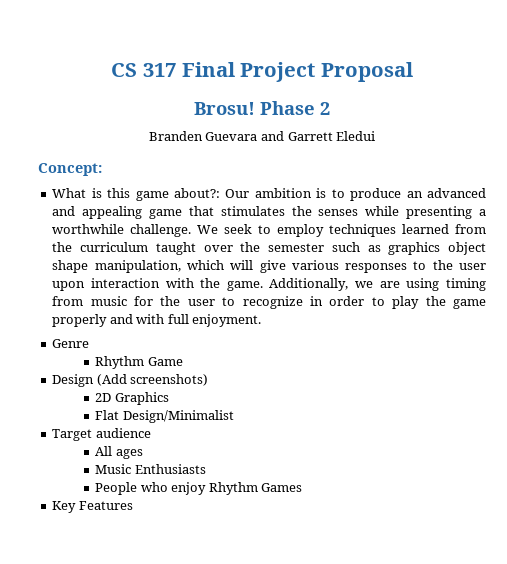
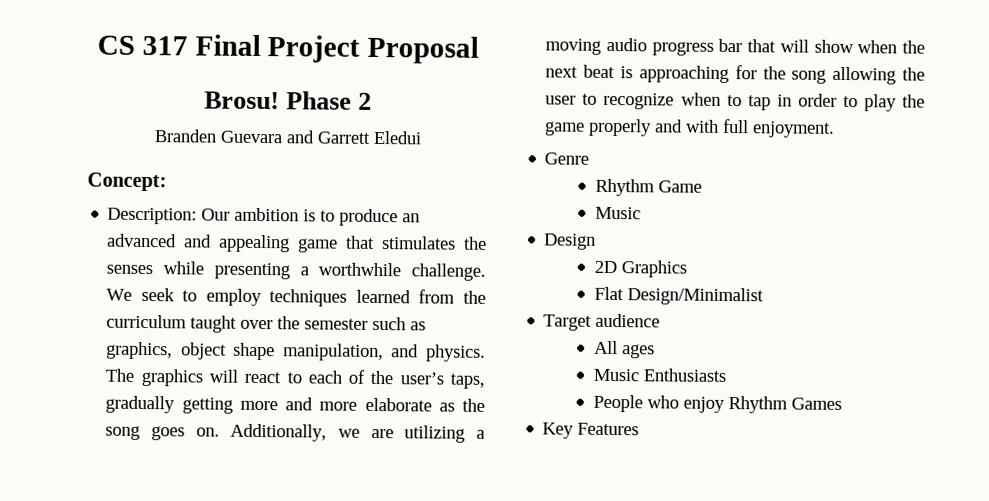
- What is this game about?: Our ambition is to produce an advanced and appealing game that stimulates the senses while presenting a worthwhile challenge.
+ Description: Our ambition is to produce an advanced and appealing game that stimulates the senses while presenting a worthwhile challenge.
- We seek to employ techniques learned from the curriculum taught over the semester such as graphics object shape manipulation, which will give various responses to the user upon interaction with the game. Additionally, we are using timing from music for the user to recognize in order to play the game properly and with full enjoyment.
+ We seek to employ techniques learned from the curriculum taught over the semester such as graphics, object shape manipulation, and physics. The graphics will react to each of the user’s taps, gradually getting more and more elaborate as the song goes on. Additionally, we are utilizing a moving audio progress bar that will show when the next beat is approaching for the song allowing the user to recognize when to tap in order to play the game properly and with full enjoyment.
  Rhythm Game
+ Music
- Design (Add screenshots)
+ Design

